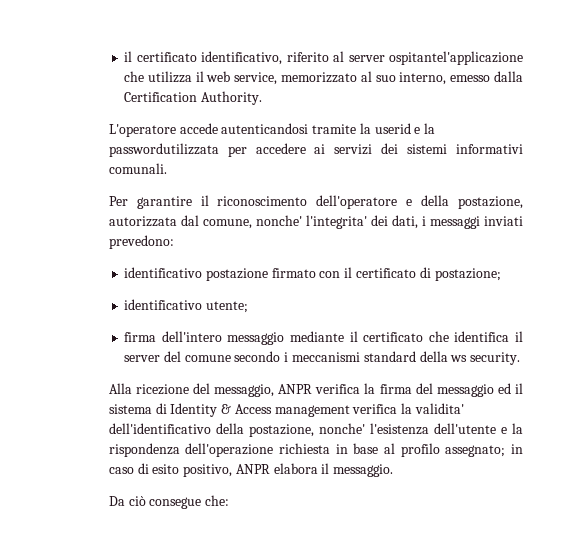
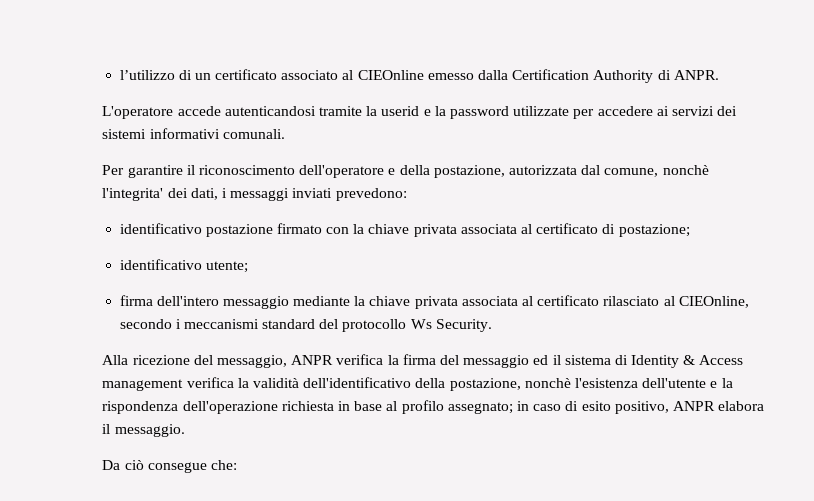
- il certificato identificativo, riferito al server ospitantel'applicazione che utilizza il web service, memorizzato al suo interno, emesso dalla Certification Authority.
+ l’utilizzo di un certificato associato al CIEOnline emesso dalla Certification Authority di ANPR.
- L'operatore accede autenticandosi tramite la userid e la passwordutilizzata per accedere ai servizi dei sistemi informativi comunali.
+ L'operatore accede autenticandosi tramite la userid e la password utilizzate per accedere ai servizi dei sistemi informativi comunali.
- Per garantire il riconoscimento dell'operatore e della postazione, autorizzata dal comune, nonche' l'integrita' dei dati, i messaggi inviati prevedono:
+ Per garantire il riconoscimento dell'operatore e della postazione, autorizzata dal comune, nonchè l'integrita' dei dati, i messaggi inviati prevedono:
- identificativo postazione firmato con il certificato di postazione;
+ identificativo postazione firmato con la chiave privata associata al certificato di postazione;
- firma dell'intero messaggio mediante il certificato che identifica il server del comune secondo i meccanismi standard della ws security.
+ firma dell'intero messaggio mediante la chiave privata associata al certificato rilasciato al CIEOnline, secondo i meccanismi standard del protocollo Ws Security.
- Alla ricezione del messaggio, ANPR verifica la firma del messaggio ed il sistema di Identity & Access management verifica la validita' dell'identificativo della postazione, nonche' l'esistenza dell'utente e la rispondenza dell'operazione richiesta in base al profilo assegnato; in caso di esito positivo, ANPR elabora il messaggio.
+ Alla ricezione del messaggio, ANPR verifica la firma del messaggio ed il sistema di Identity & Access management verifica la validità dell'identificativo della postazione, nonchè l'esistenza dell'utente e la rispondenza dell'operazione richiesta in base al profilo assegnato; in caso di esito positivo, ANPR elabora il messaggio.

